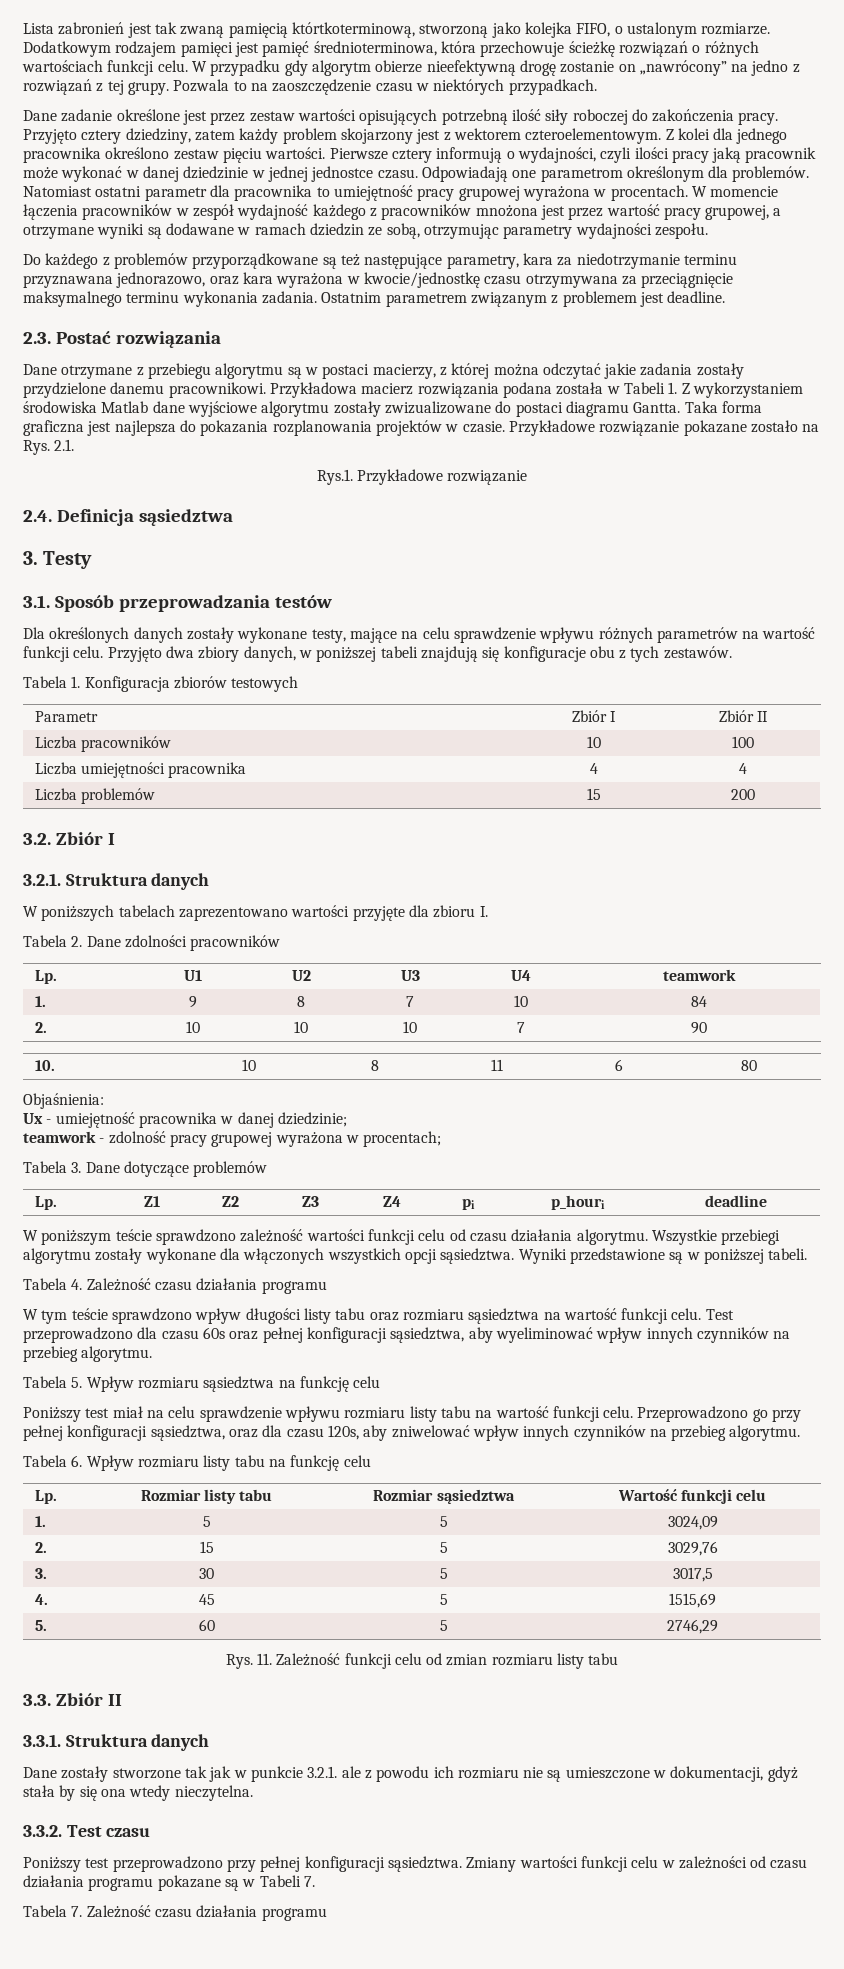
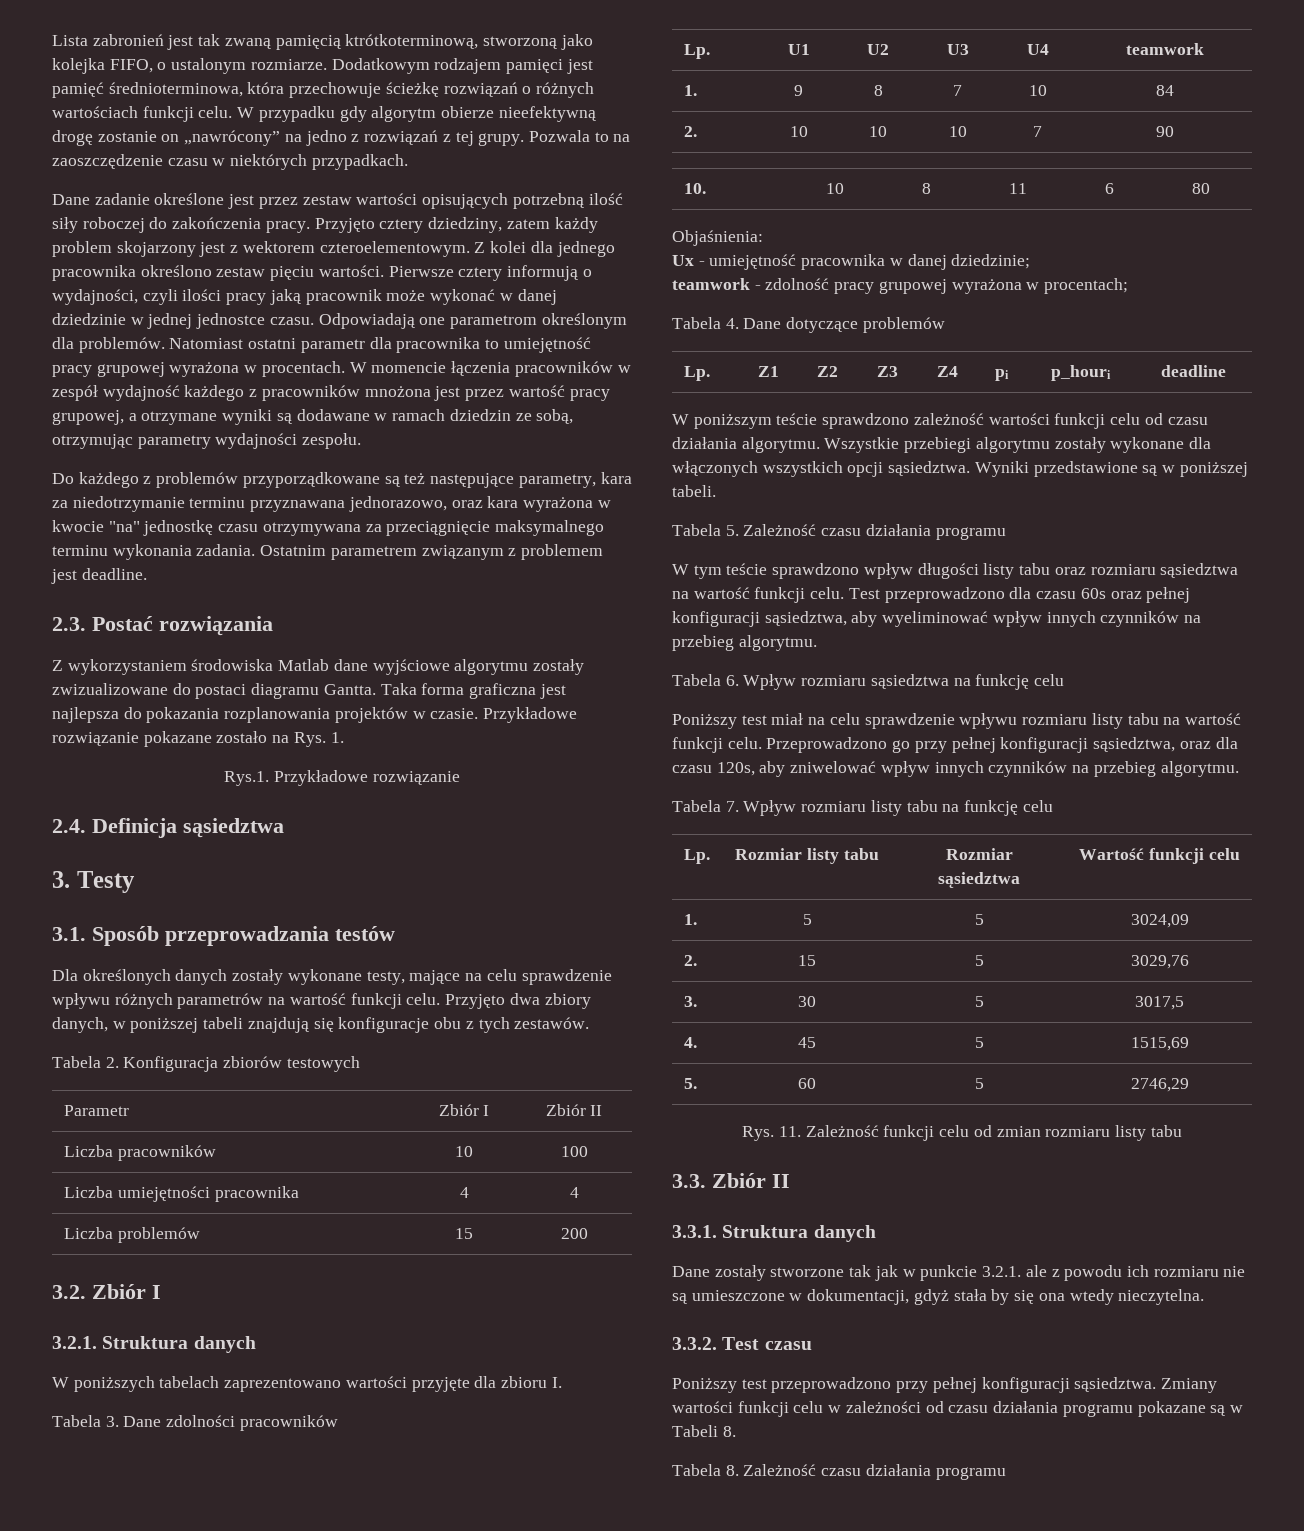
- Lista zabronień jest tak zwaną pamięcią którtkoterminową, stworzoną jako kolejka FIFO, o ustalonym rozmiarze.
+ Lista zabronień jest tak zwaną pamięcią ktrótkoterminową, stworzoną jako kolejka FIFO, o ustalonym rozmiarze.
- Do każdego z problemów przyporządkowane są też następujące parametry, kara za niedotrzymanie terminu przyznawana jednorazowo, oraz kara wyrażona w kwocie/jednostkę czasu otrzymywana za przeciągnięcie maksymalnego terminu wykonania zadania.
+ Do każdego z problemów przyporządkowane są też następujące parametry, kara za niedotrzymanie terminu przyznawana jednorazowo, oraz kara wyrażona w kwocie "na" jednostkę czasu otrzymywana za przeciągnięcie maksymalnego terminu wykonania zadania.
- Dane otrzymane z przebiegu algorytmu są w postaci macierzy, z której można odczytać jakie zadania zostały przydzielone danemu pracownikowi. Przykładowa macierz rozwiązania podana została w Tabeli 1. Z wykorzystaniem środowiska Matlab dane wyjściowe algorytmu zostały zwizualizowane do postaci diagramu Gantta.
+ Z wykorzystaniem środowiska Matlab dane wyjściowe algorytmu zostały zwizualizowane do postaci diagramu Gantta.
- Przykładowe rozwiązanie pokazane zostało na Rys. 2.1.
+ Przykładowe rozwiązanie pokazane zostało na Rys. 1.
- Tabela 1. Konfiguracja zbiorów testowych
+ Tabela 2. Konfiguracja zbiorów testowych
- Tabela 2. Dane zdolności pracowników
+ Tabela 3. Dane zdolności pracowników
- Tabela 3. Dane dotyczące problemów
+ Tabela 4. Dane dotyczące problemów
- Tabela 4. Zależność czasu działania programu
+ Tabela 5. Zależność czasu działania programu
- Tabela 5. Wpływ rozmiaru sąsiedztwa na funkcję celu
+ Tabela 6. Wpływ rozmiaru sąsiedztwa na funkcję celu
- Tabela 6. Wpływ rozmiaru listy tabu na funkcję celu
+ Tabela 7. Wpływ rozmiaru listy tabu na funkcję celu
- Zmiany wartości funkcji celu w zależności od czasu działania programu pokazane są w Tabeli 7.
- Tabela 7. Zależność czasu działania programu
+ Zmiany wartości funkcji celu w zależności od czasu działania programu pokazane są w Tabeli 8.
+ Tabela 8. Zależność czasu działania programu

